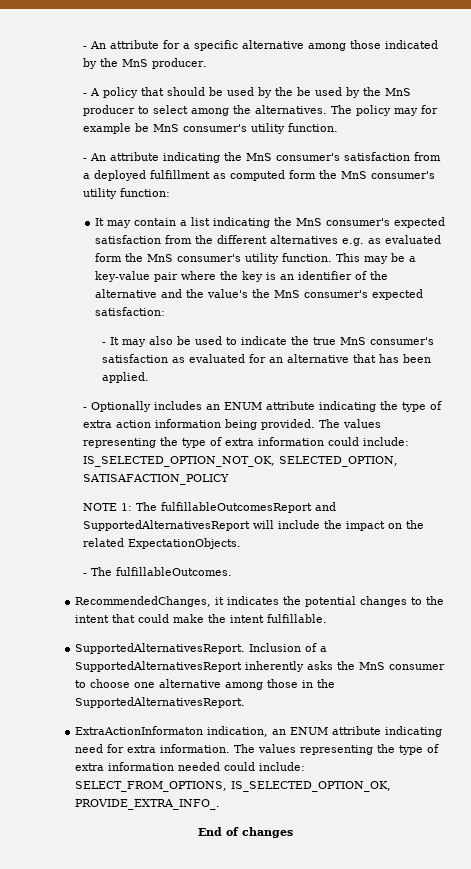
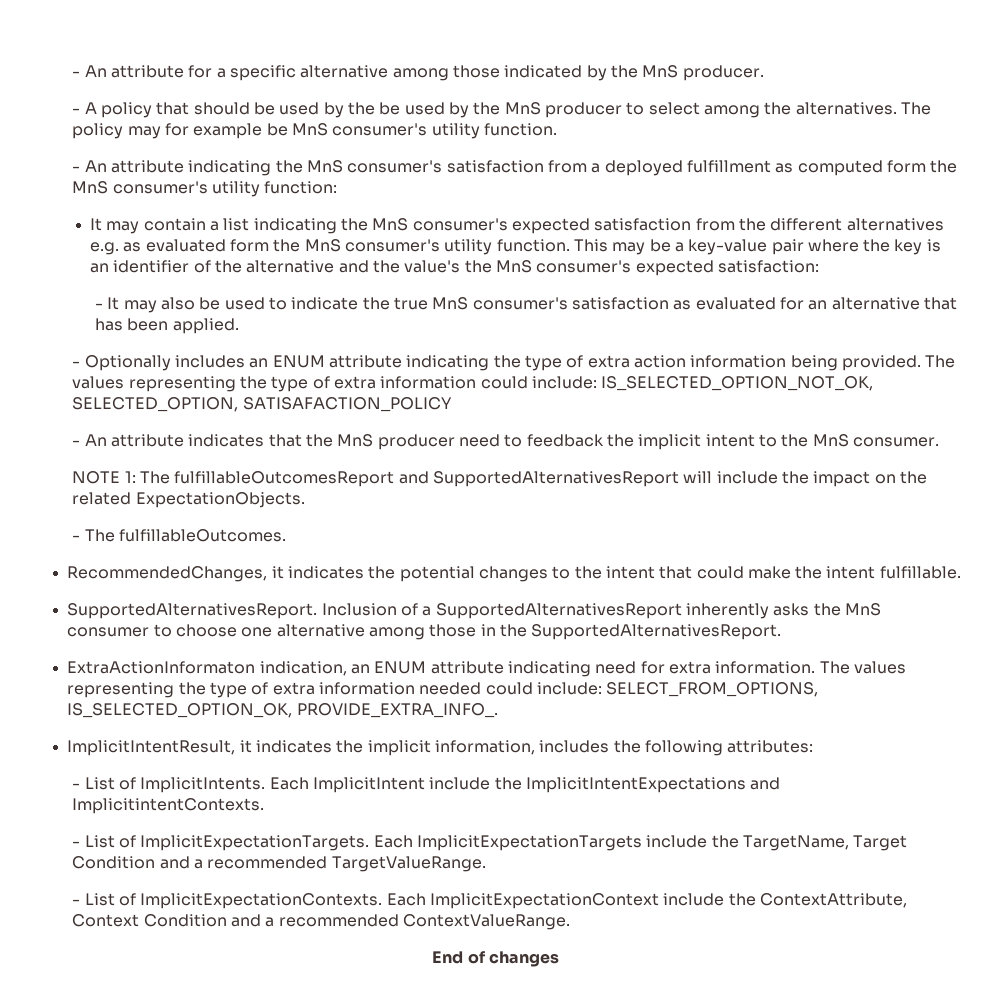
+ - An attribute indicates that the MnS producer need to feedback the implicit intent to the MnS consumer.
+ ImplicitIntentResult, it indicates the implicit information, includes the following attributes:
+ - List of ImplicitIntents. Each ImplicitIntent include the ImplicitIntentExpectations and ImplicitintentContexts.
+ - List of ImplicitExpectationTargets. Each ImplicitExpectationTargets include the TargetName, Target Condition and a recommended TargetValueRange.
+ - List of ImplicitExpectationContexts. Each ImplicitExpectationContext include the ContextAttribute, Context Condition and a recommended ContextValueRange.

